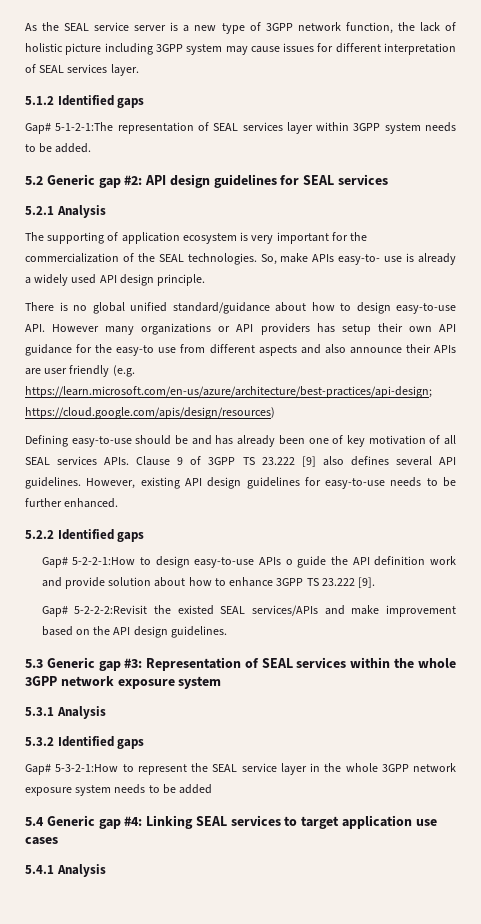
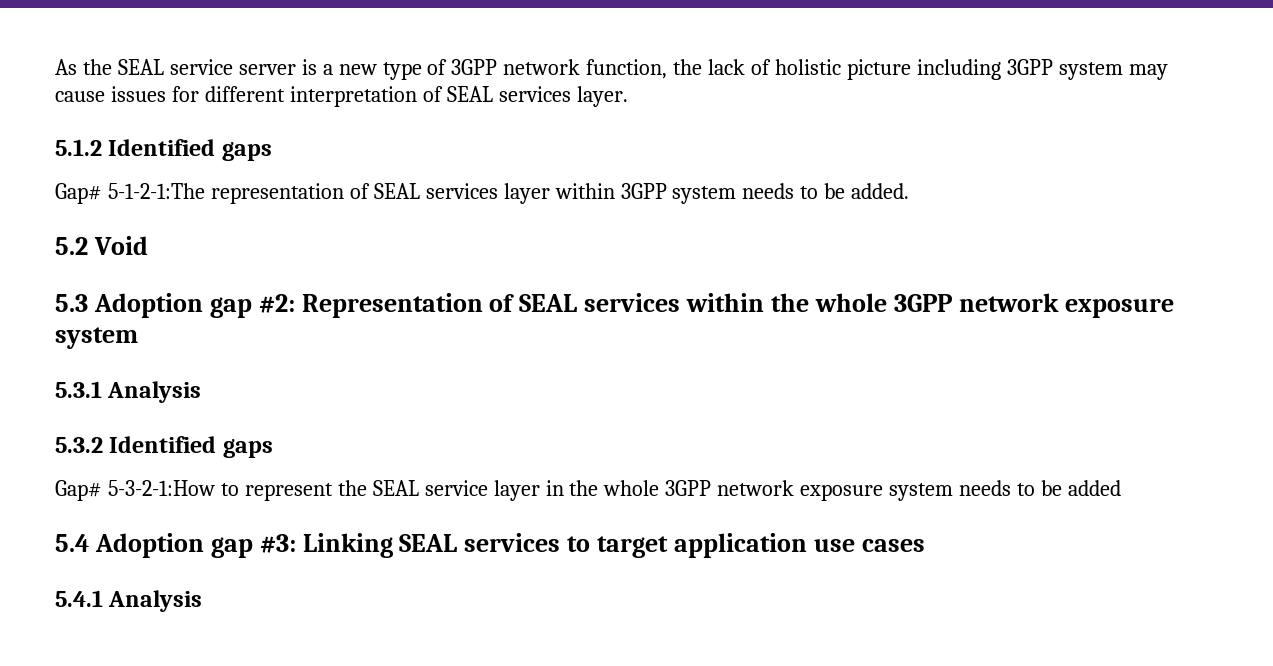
- 5.2 Generic gap #2: API design guidelines for SEAL services
- 5.2.1 Analysis
- The supporting of application ecosystem is very important for the commercialization of the SEAL technologies. So, make APIs easy-to- use is already a widely used API design principle.
- There is no global unified standard/guidance about how to design easy-to-use API. However many organizations or API providers has setup their own API guidance for the easy-to use from different aspects and also announce their APIs are user friendly (e.g. https://learn.microsoft.com/en-us/azure/architecture/best-practices/api-design; https://cloud.google.com/apis/design/resources)
- Defining easy-to-use should be and has already been one of key motivation of all SEAL services APIs. Clause 9 of 3GPP TS 23.222 [9] also defines several API guidelines. However, existing API design guidelines for easy-to-use needs to be further enhanced.
- 5.2.2 Identified gaps
- Gap# 5-2-2-1:How to design easy-to-use APIs o guide the API definition work and provide solution about how to enhance 3GPP TS 23.222 [9].
- Gap# 5-2-2-2:Revisit the existed SEAL services/APIs and make improvement based on the API design guidelines.
- 5.3 Generic gap #3: Representation of SEAL services within the whole 3GPP network exposure system
+ 5.2 Void
+ 5.3 Adoption gap #2: Representation of SEAL services within the whole 3GPP network exposure system
- 5.4 Generic gap #4: Linking SEAL services to target application use cases
+ 5.4 Adoption gap #3: Linking SEAL services to target application use cases

